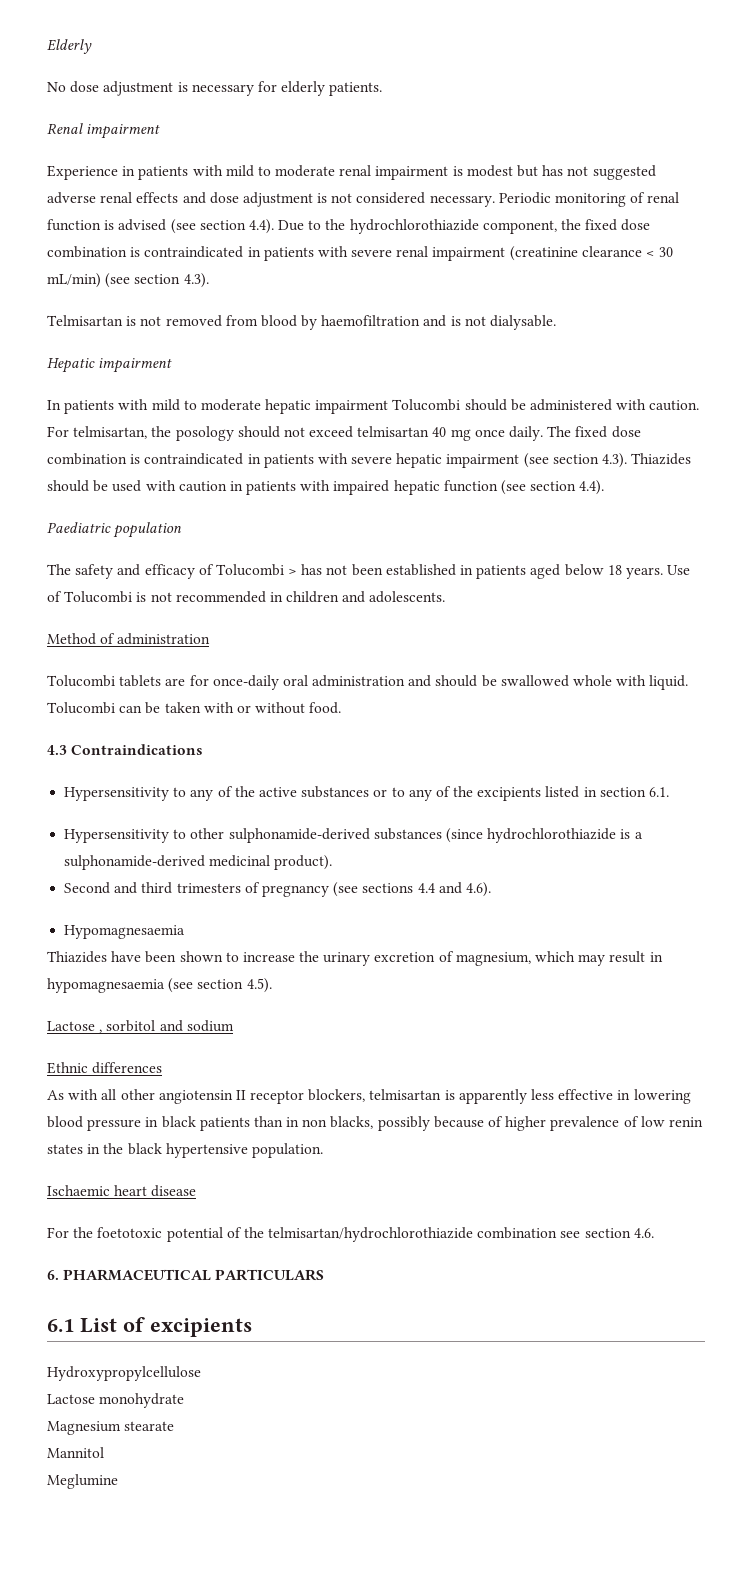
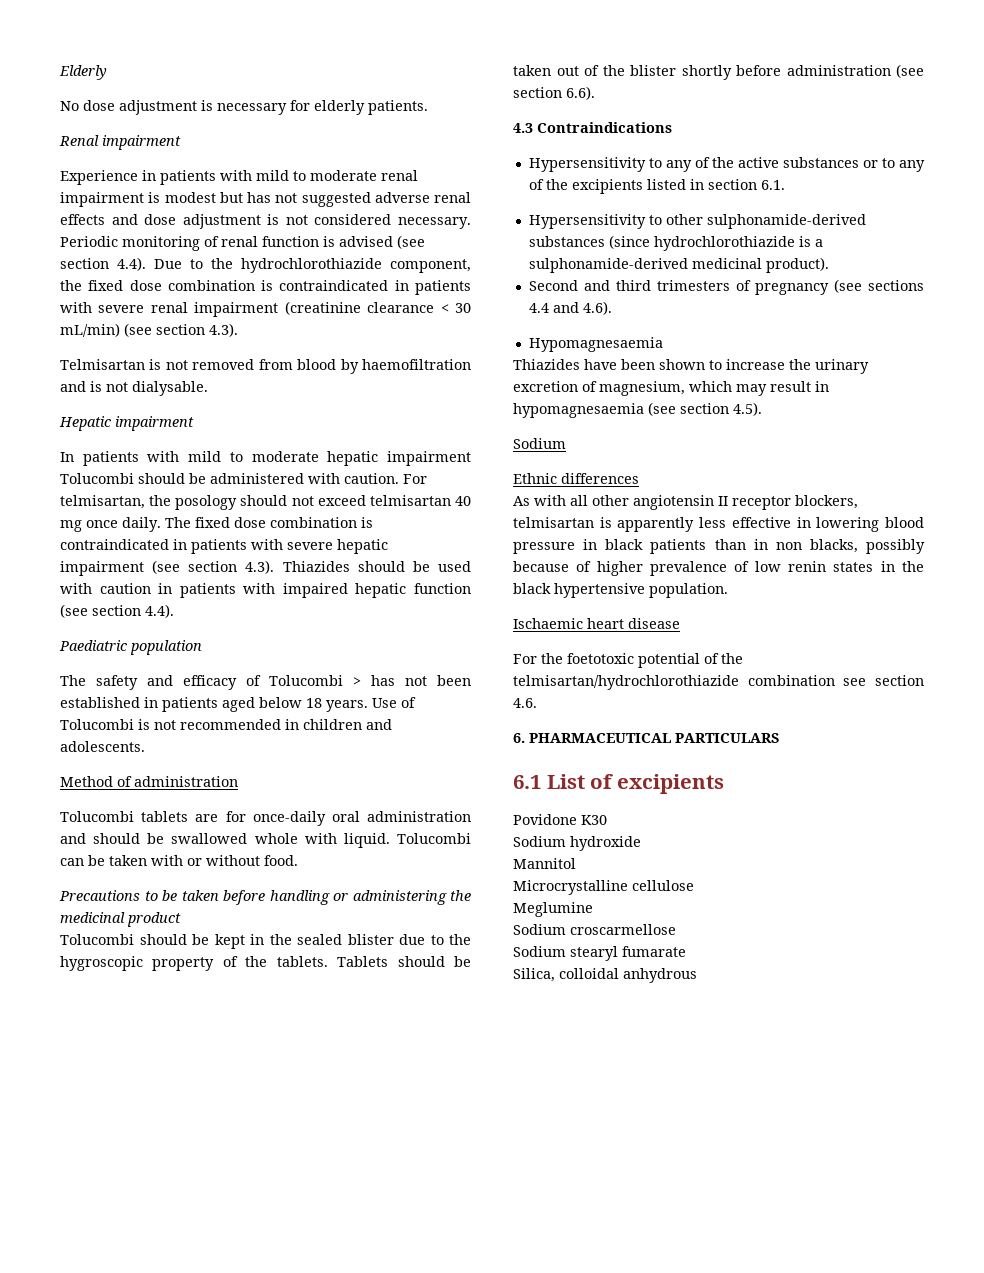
+ Precautions to be taken before handling or administering the medicinal product
+ Tolucombi should be kept in the sealed blister due to the hygroscopic property of the tablets. Tablets should be taken out of the blister shortly before administration (see section 6.6).
  Thiazides have been shown to increase the urinary excretion of magnesium, which may result in hypomagnesaemia (see section 4.5).
- Lactose , sorbitol and sodium
+ Sodium
- Hydroxypropylcellulose
- Lactose monohydrate
- Magnesium stearate
+ Povidone K30
+ Sodium hydroxide
+ Microcrystalline cellulose
+ Sodium croscarmellose
+ Sodium stearyl fumarate
+ Silica, colloidal anhydrous

